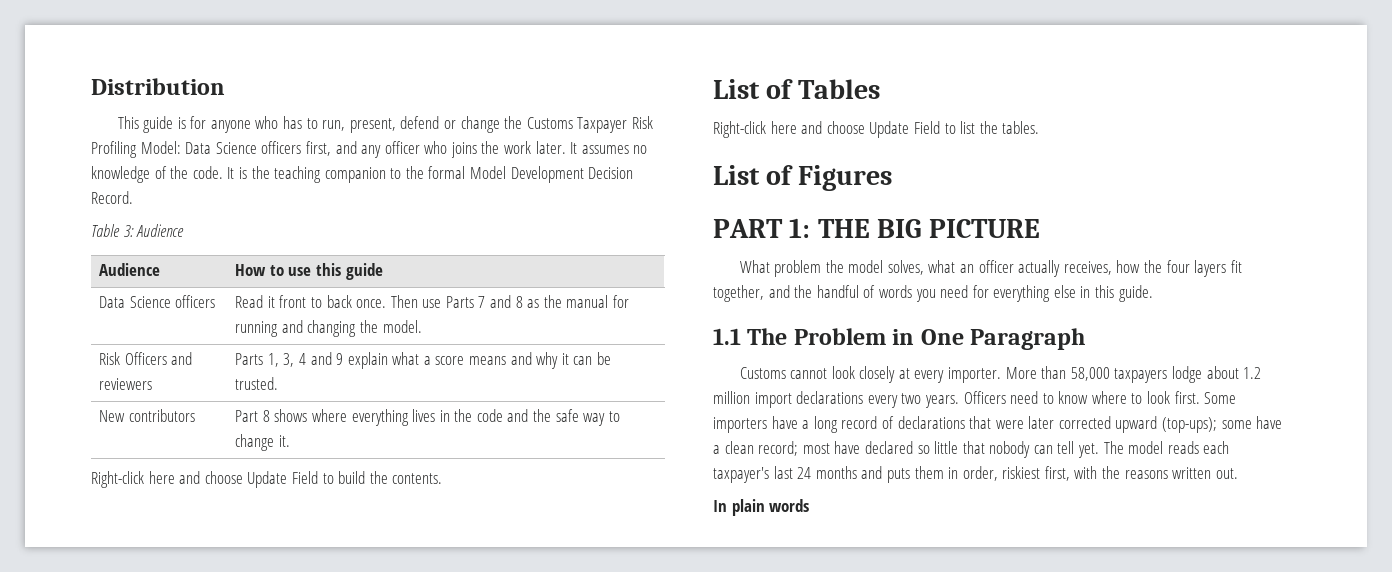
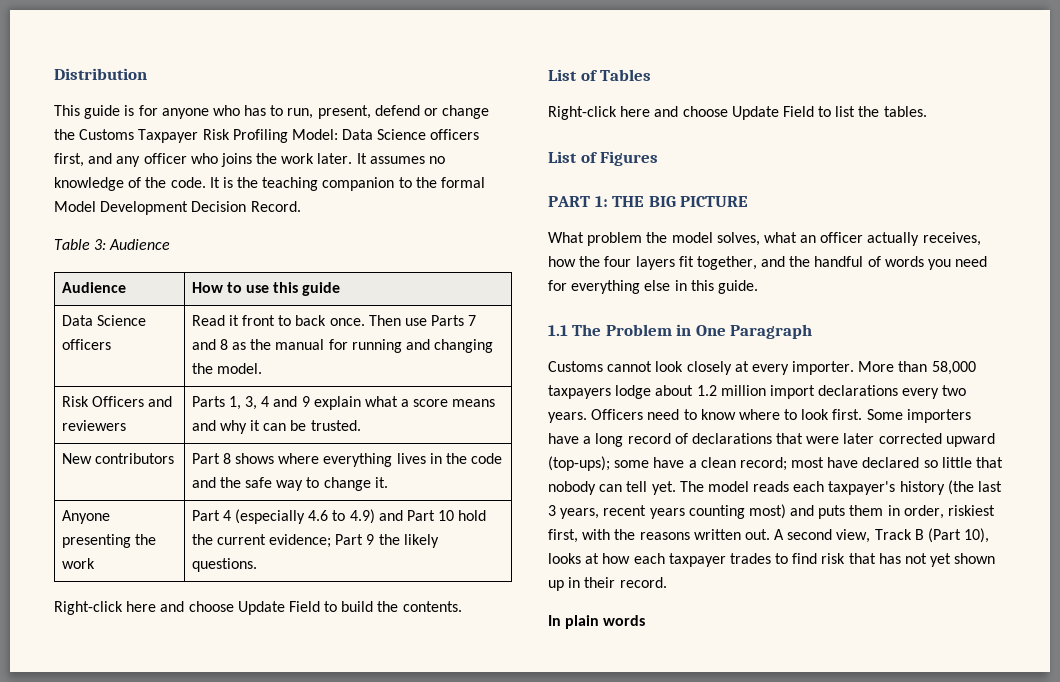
+ Anyone presenting the work | Part 4 (especially 4.6 to 4.9) and Part 10 hold the current evidence; Part 9 the likely questions.
- The model reads each taxpayer's last 24 months and puts them in order, riskiest first, with the reasons written out.
+ The model reads each taxpayer's history (the last 3 years, recent years counting most) and puts them in order, riskiest first, with the reasons written out. A second view, Track B (Part 10), looks at how each taxpayer trades to find risk that has not yet shown up in their record.

